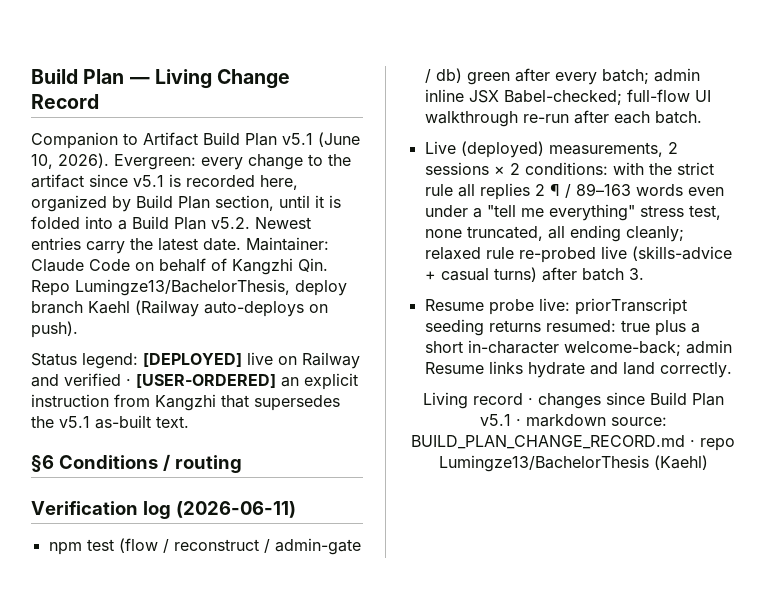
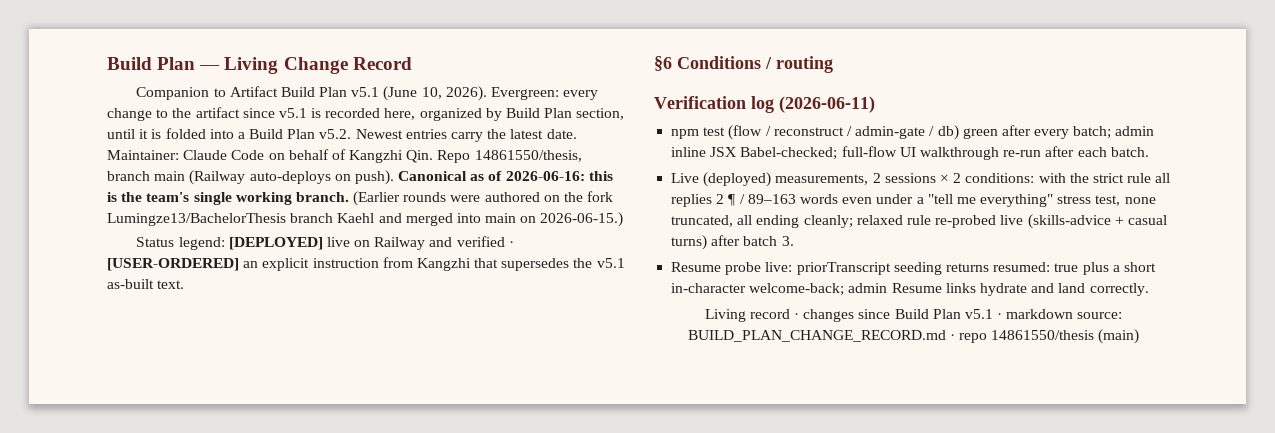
- Maintainer: Claude Code on behalf of Kangzhi Qin. Repo Lumingze13/BachelorThesis, deploy branch Kaehl (Railway auto-deploys on push).
+ Maintainer: Claude Code on behalf of Kangzhi Qin. Repo 14861550/thesis, branch main (Railway auto-deploys on push). Canonical as of 2026-06-16: this is the team's single working branch. (Earlier rounds were authored on the fork Lumingze13/BachelorThesis branch Kaehl and merged into main on 2026-06-15.)
- Living record · changes since Build Plan v5.1 · markdown source: BUILD_PLAN_CHANGE_RECORD.md · repo Lumingze13/BachelorThesis (Kaehl)
+ Living record · changes since Build Plan v5.1 · markdown source: BUILD_PLAN_CHANGE_RECORD.md · repo 14861550/thesis (main)

